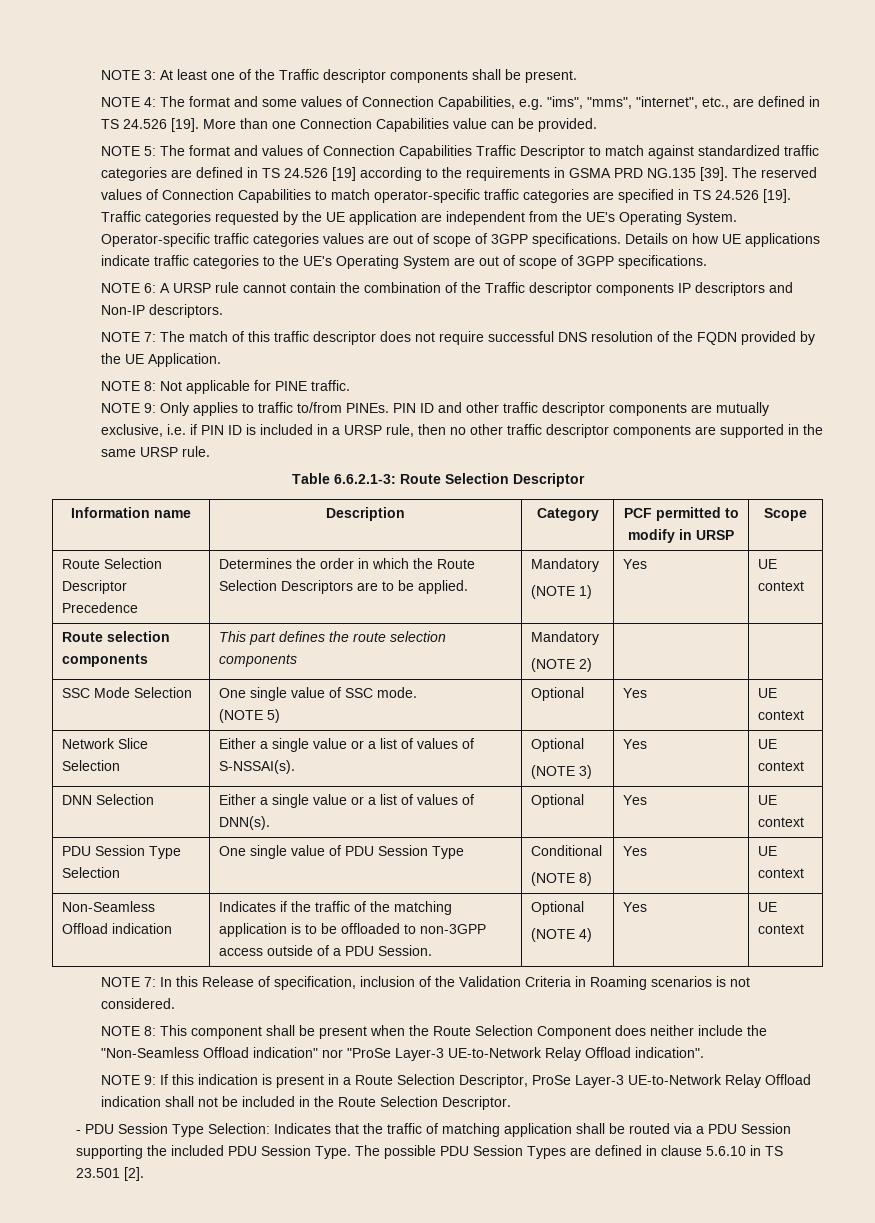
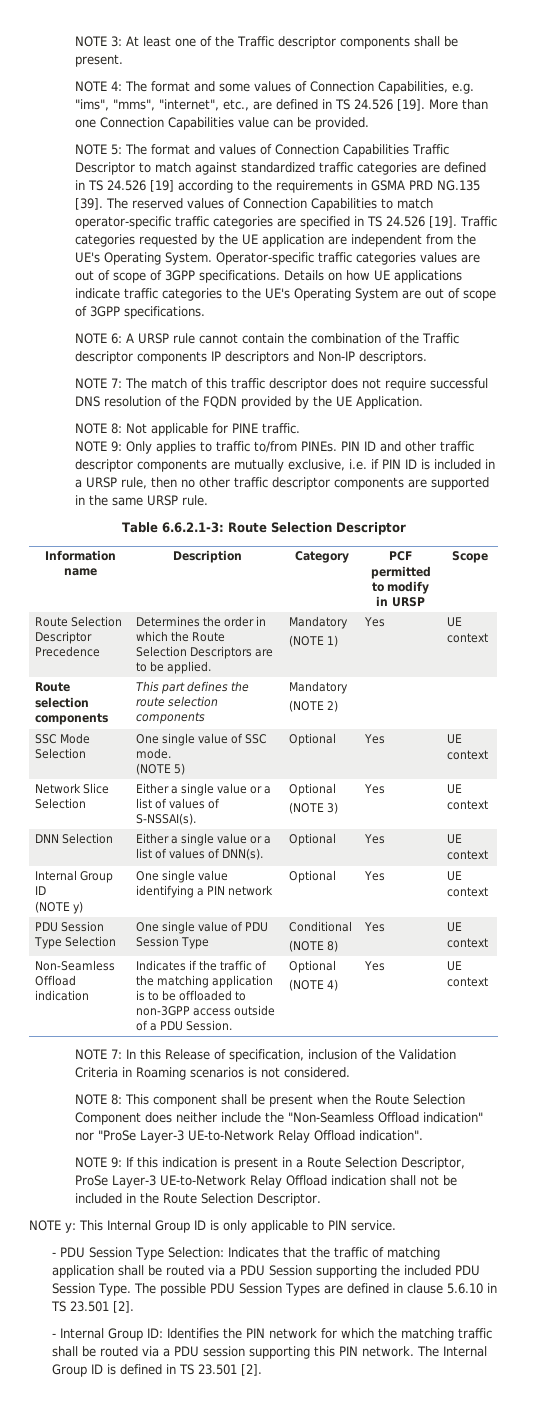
  DNN Selection | Either a single value or a list of values of DNN(s). | Optional | Yes | UE context
+ Internal Group ID
+ (NOTE y) | One single value identifying a PIN network | Optional | Yes | UE context
+ NOTE y: This Internal Group ID is only applicable to PIN service.
+ - Internal Group ID: Identifies the PIN network for which the matching traffic shall be routed via a PDU session supporting this PIN network. The Internal Group ID is defined in TS 23.501 [2].

